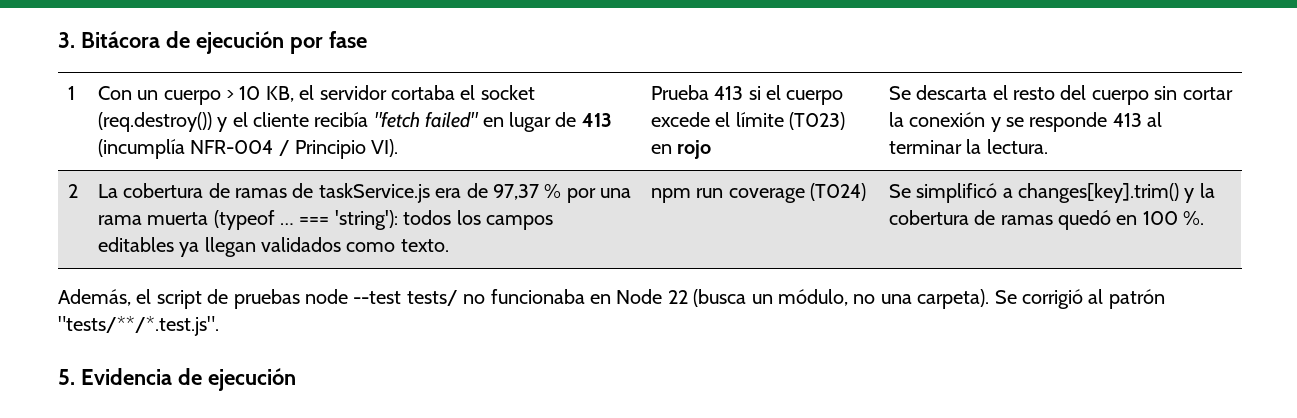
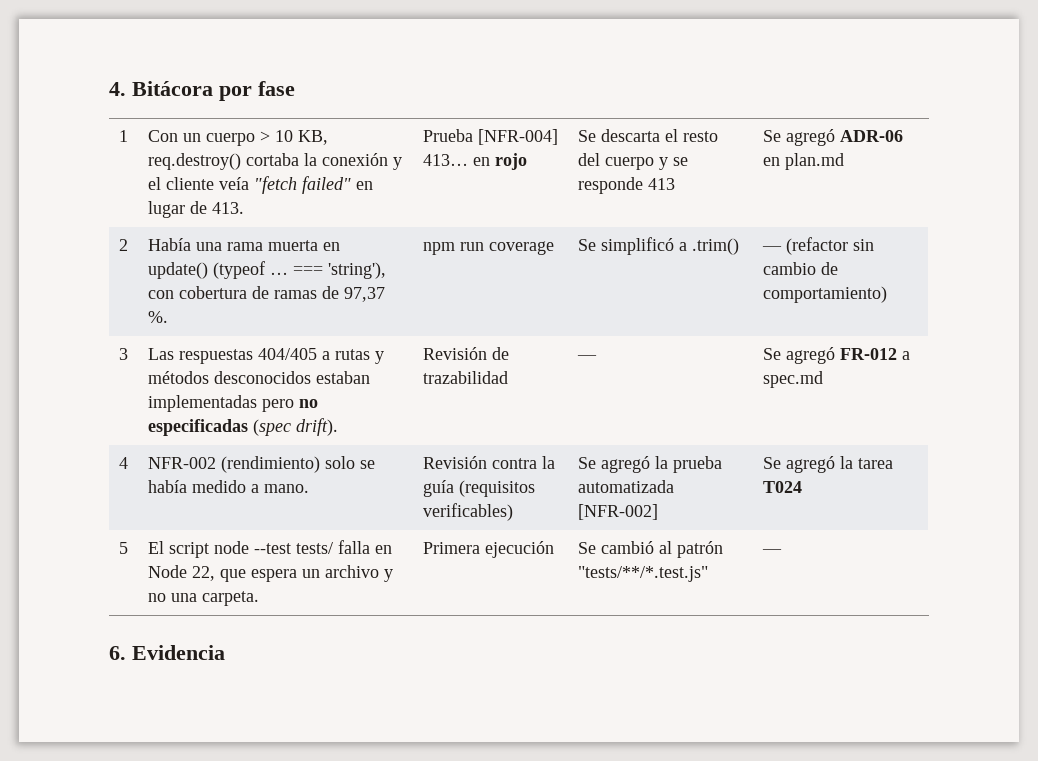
- 3. Bitácora de ejecución por fase
+ 4. Bitácora por fase
- Con un cuerpo > 10 KB, el servidor cortaba el socket (req.destroy()) y el cliente recibía "fetch failed" en lugar de 413 (incumplía NFR-004 / Principio VI). | Prueba 413 si el cuerpo excede el límite (T023) en rojo
+ Con un cuerpo > 10 KB, req.destroy() cortaba la conexión y el cliente veía "fetch failed" en lugar de 413. | Prueba [NFR-004] 413… en rojo
- Se descarta el resto del cuerpo sin cortar la conexión y se responde 413 al terminar la lectura.
- 2 | La cobertura de ramas de taskService.js era de 97,37 % por una rama muerta (typeof … === 'string'): todos los campos editables ya llegan validados como texto. | npm run coverage (T024) | Se simplificó a changes[key].trim() y la cobertura de ramas quedó en 100 %.
- Además, el script de pruebas node --test tests/ no funcionaba en Node 22 (busca un módulo, no una carpeta). Se corrigió al patrón "tests/**/*.test.js".
- 5. Evidencia de ejecución
+ Se descarta el resto del cuerpo y se responde 413 | Se agregó ADR-06 en plan.md
+ 2 | Había una rama muerta en update() (typeof … === 'string'), con cobertura de ramas de 97,37 %. | npm run coverage | Se simplificó a .trim() | — (refactor sin cambio de comportamiento)
+ 3 | Las respuestas 404/405 a rutas y métodos desconocidos estaban implementadas pero no especificadas (spec drift). | Revisión de trazabilidad | — | Se agregó FR-012 a spec.md
+ 4 | NFR-002 (rendimiento) solo se había medido a mano. | Revisión contra la guía (requisitos verificables) | Se agregó la prueba automatizada [NFR-002] | Se agregó la tarea T024
+ 5 | El script node --test tests/ falla en Node 22, que espera un archivo y no una carpeta. | Primera ejecución | Se cambió al patrón "tests/**/*.test.js" | —
+ 6. Evidencia

